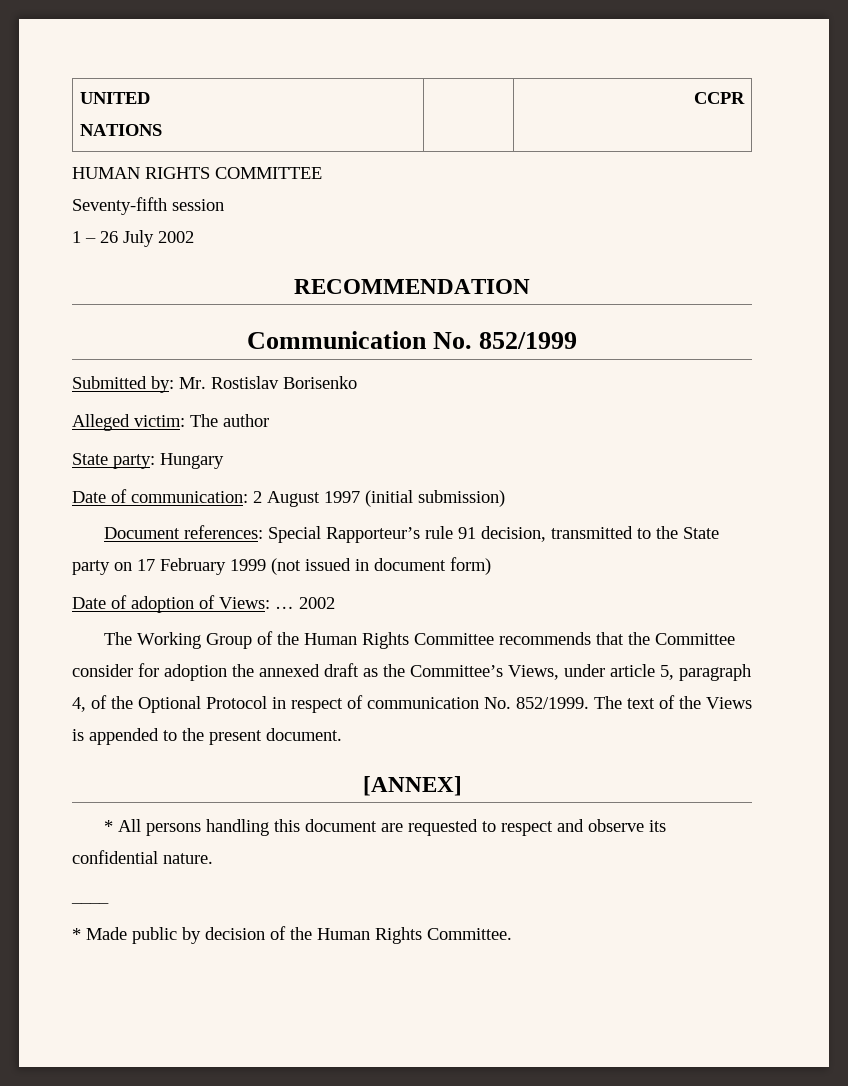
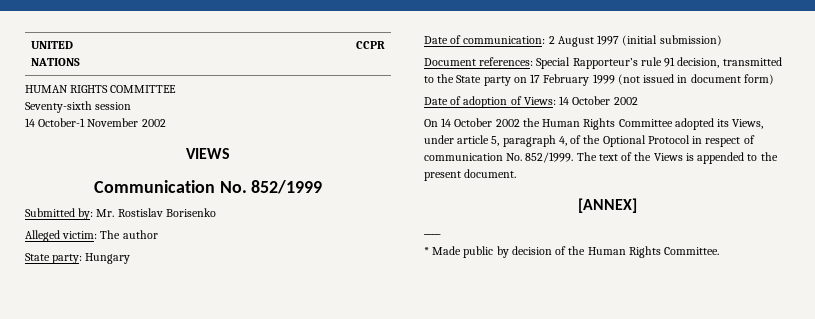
- Seventy-fifth session
+ Seventy-sixth session
- 1 – 26 July 2002
- RECOMMENDATION
+ 14 October-1 November 2002
+ VIEWS
- Date of adoption of Views: … 2002
- The Working Group of the Human Rights Committee recommends that the Committee consider for adoption the annexed draft as the Committee’s Views, under article 5, paragraph 4, of the Optional Protocol in respect of communication No. 852/1999.
+ Date of adoption of Views: 14 October 2002
+ On 14 October 2002 the Human Rights Committee adopted its Views, under article 5, paragraph 4, of the Optional Protocol in respect of communication No. 852/1999.
- * All persons handling this document are requested to respect and observe its confidential nature.

